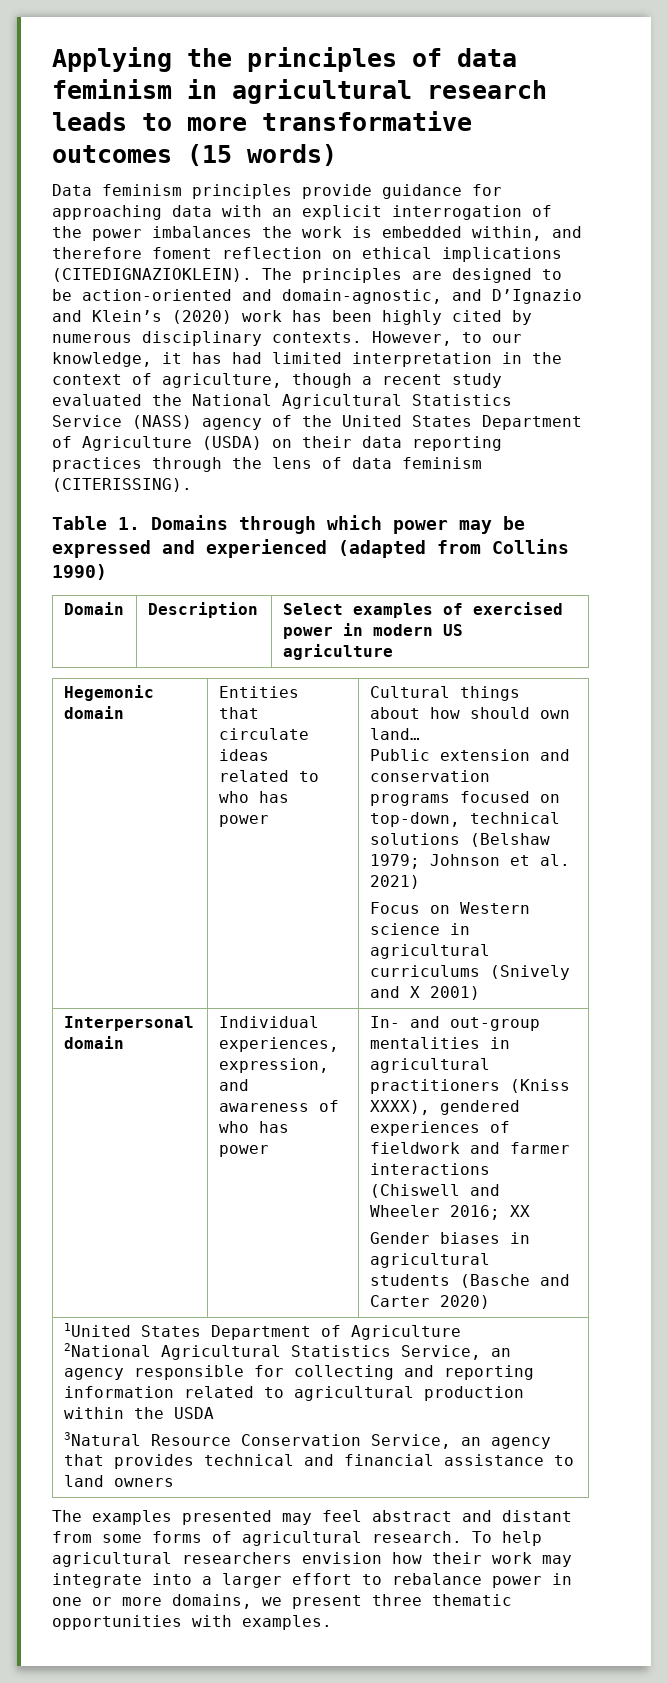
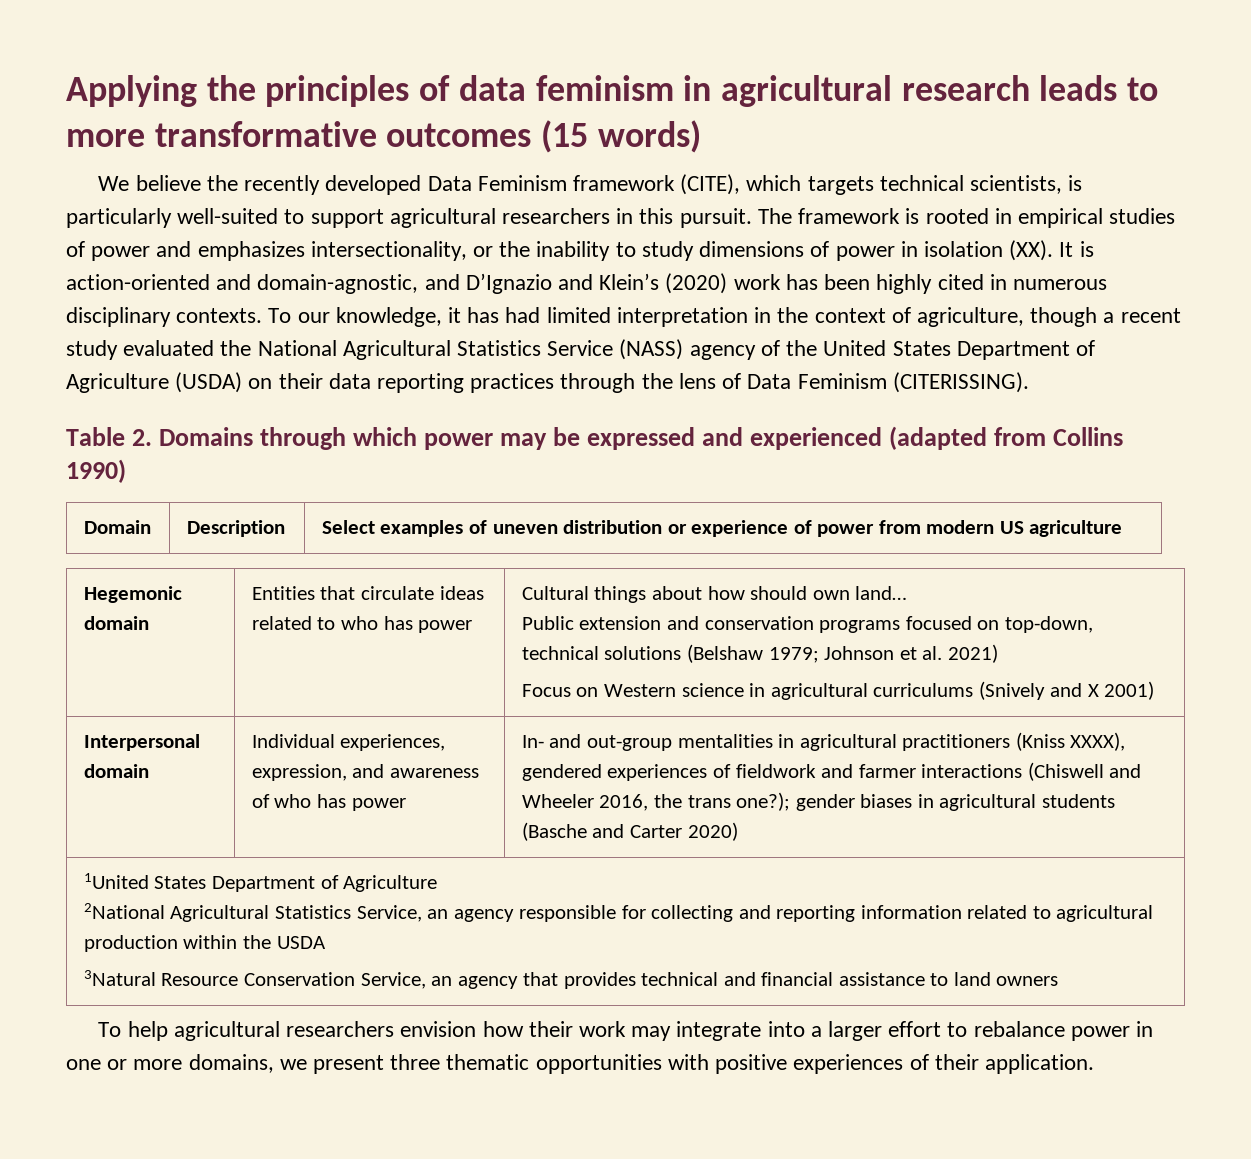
- Data feminism principles provide guidance for approaching data with an explicit interrogation of the power imbalances the work is embedded within, and therefore foment reflection on ethical implications (CITEDIGNAZIOKLEIN). The principles are designed to be action-oriented and domain-agnostic, and D’Ignazio and Klein’s (2020) work has been highly cited by numerous disciplinary contexts.
+ We believe the recently developed Data Feminism framework (CITE), which targets technical scientists, is particularly well-suited to support agricultural researchers in this pursuit. The framework is rooted in empirical studies of power and emphasizes intersectionality, or the inability to study dimensions of power in isolation (XX). It is action-oriented and domain-agnostic, and D’Ignazio and Klein’s (2020) work has been highly cited in numerous disciplinary contexts.
- However, to our knowledge, it has had limited interpretation in the context of agriculture, though a recent study evaluated the National Agricultural Statistics Service (NASS) agency of the United States Department of Agriculture (USDA) on their data reporting practices through the lens of data feminism (CITERISSING).
+ To our knowledge, it has had limited interpretation in the context of agriculture, though a recent study evaluated the National Agricultural Statistics Service (NASS) agency of the United States Department of Agriculture (USDA) on their data reporting practices through the lens of Data Feminism (CITERISSING).
- Table 1. Domains through which power may be expressed and experienced (adapted from Collins 1990)
+ Table 2. Domains through which power may be expressed and experienced (adapted from Collins 1990)
- Domain | Description | Select examples of exercised power in modern US agriculture
+ Domain | Description | Select examples of uneven distribution or experience of power from modern US agriculture
- In- and out-group mentalities in agricultural practitioners (Kniss XXXX), gendered experiences of fieldwork and farmer interactions (Chiswell and Wheeler 2016; XX
- Gender biases in agricultural students (Basche and Carter 2020)
+ In- and out-group mentalities in agricultural practitioners (Kniss XXXX), gendered experiences of fieldwork and farmer interactions (Chiswell and Wheeler 2016, the trans one?); gender biases in agricultural students (Basche and Carter 2020)
- The examples presented may feel abstract and distant from some forms of agricultural research. To help agricultural researchers envision how their work may integrate into a larger effort to rebalance power in one or more domains, we present three thematic opportunities with examples.
+ To help agricultural researchers envision how their work may integrate into a larger effort to rebalance power in one or more domains, we present three thematic opportunities with positive experiences of their application.

